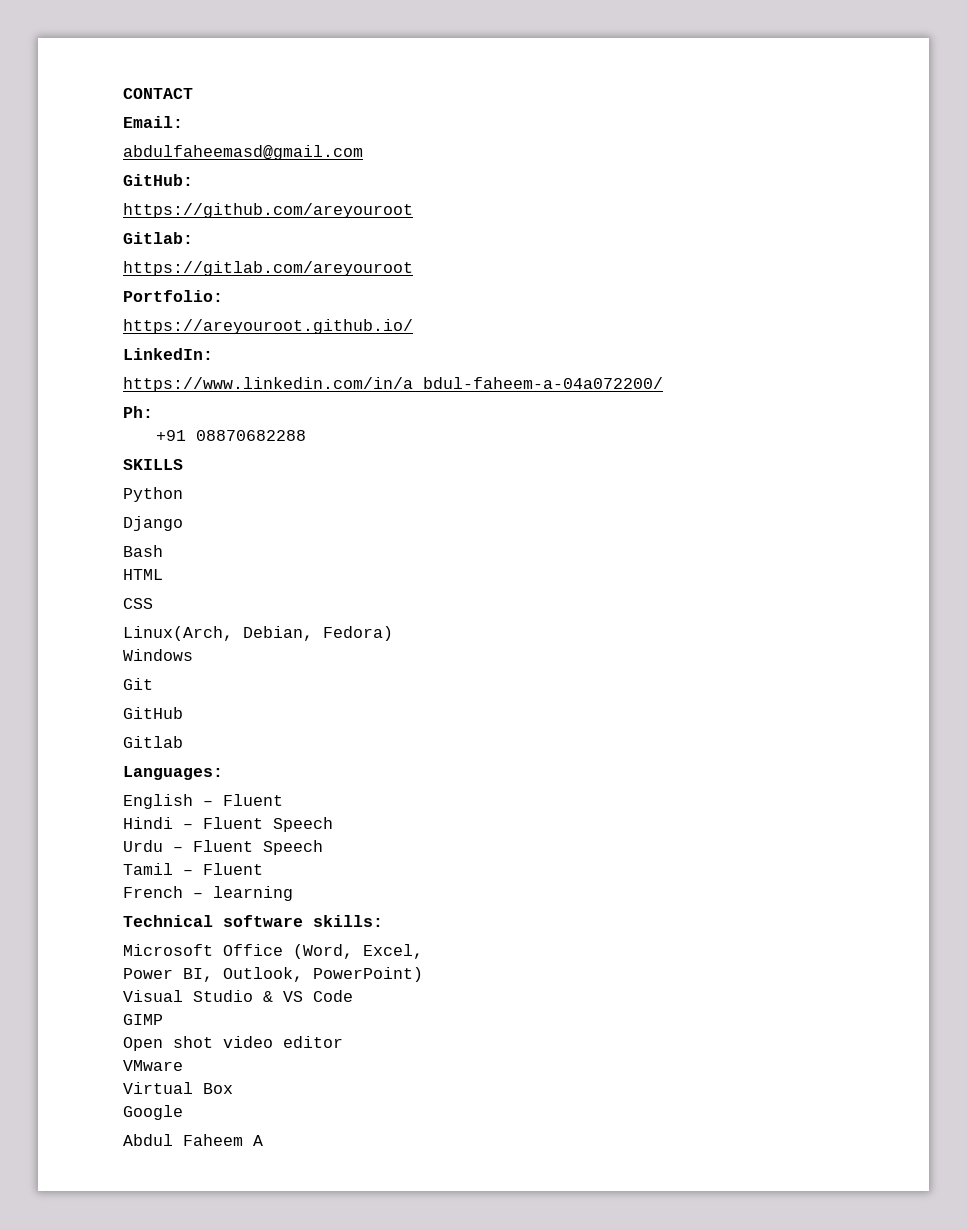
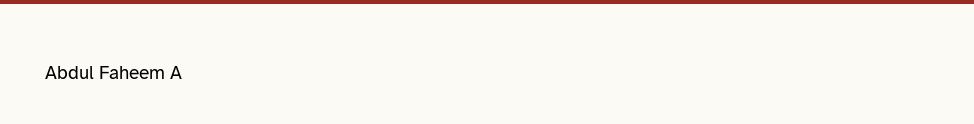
- CONTACT
- Email:
- abdulfaheemasd@gmail.com
- GitHub:
- https://github.com/areyouroot
- Gitlab:
- https://gitlab.com/areyouroot
- Portfolio:
- https://areyouroot.github.io/
- LinkedIn:
- https://www.linkedin.com/in/a bdul-faheem-a-04a072200/
- Ph:
- +91 08870682288
- SKILLS
- Python
- Django
- Bash
- HTML
- CSS
- Linux(Arch, Debian, Fedora)
- Windows
- Git
- GitHub
- Gitlab
- Languages:
- English – Fluent
- Hindi – Fluent Speech
- Urdu – Fluent Speech
- Tamil – Fluent
- French – learning
- Technical software skills:
- Microsoft Office (Word, Excel,
- Power BI, Outlook, PowerPoint)
- Visual Studio & VS Code
- GIMP
- Open shot video editor
- VMware
- Virtual Box
- Google

